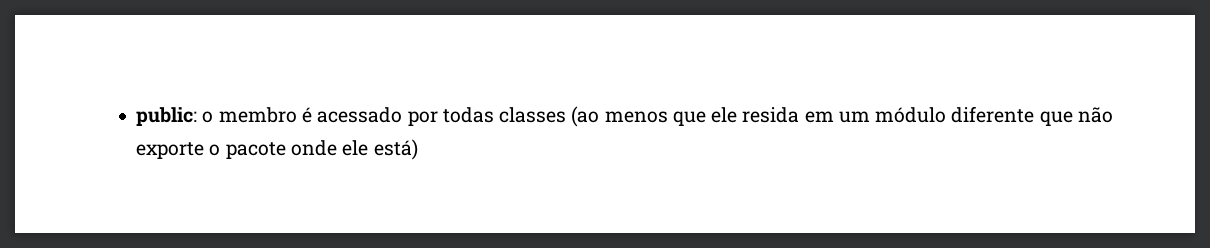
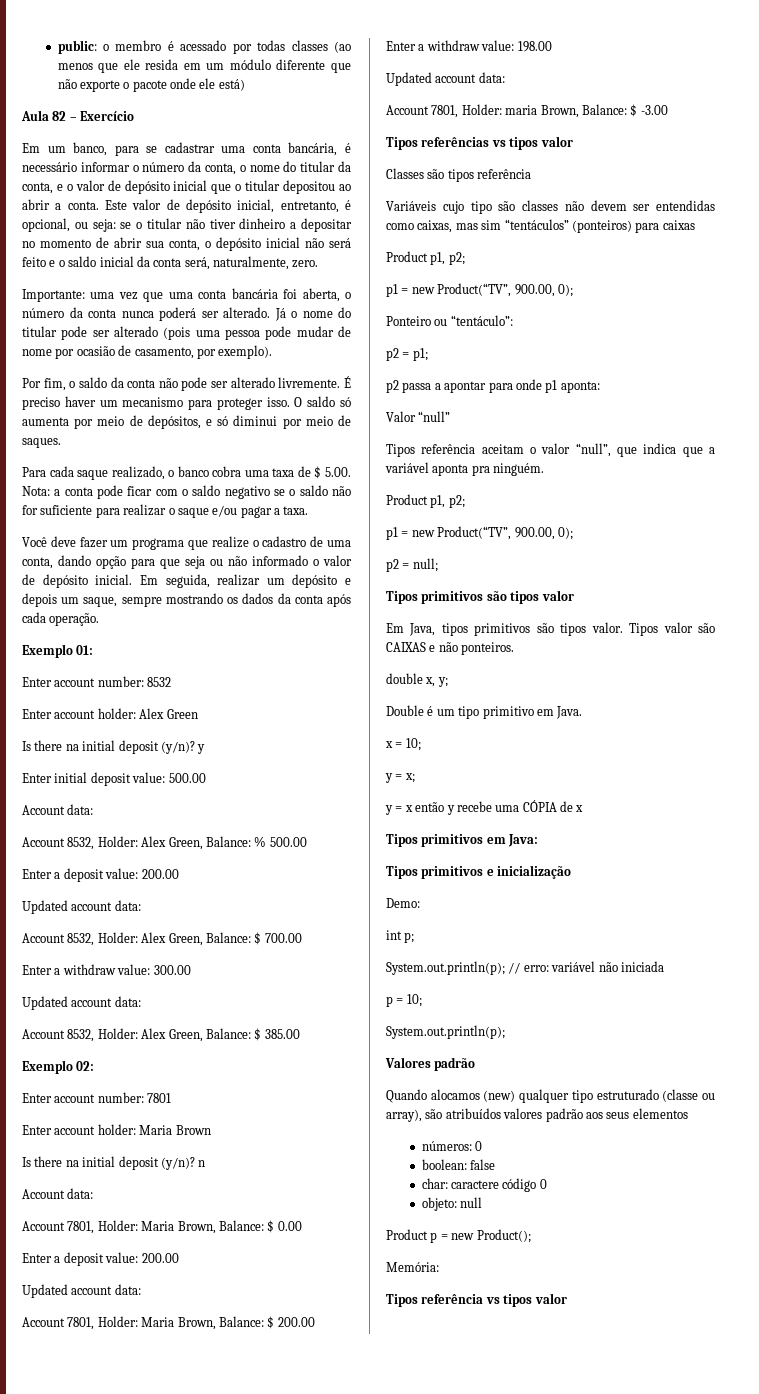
+ Aula 82 – Exercício
+ Em um banco, para se cadastrar uma conta bancária, é necessário informar o número da conta, o nome do titular da conta, e o valor de depósito inicial que o titular depositou ao abrir a conta. Este valor de depósito inicial, entretanto, é opcional, ou seja: se o titular não tiver dinheiro a depositar no momento de abrir sua conta, o depósito inicial não será feito e o saldo inicial da conta será, naturalmente, zero.
+ Importante: uma vez que uma conta bancária foi aberta, o número da conta nunca poderá ser alterado. Já o nome do titular pode ser alterado (pois uma pessoa pode mudar de nome por ocasião de casamento, por exemplo).
+ Por fim, o saldo da conta não pode ser alterado livremente. É preciso haver um mecanismo para proteger isso. O saldo só aumenta por meio de depósitos, e só diminui por meio de saques.
+ Para cada saque realizado, o banco cobra uma taxa de $ 5.00. Nota: a conta pode ficar com o saldo negativo se o saldo não for suficiente para realizar o saque e/ou pagar a taxa.
+ Você deve fazer um programa que realize o cadastro de uma conta, dando opção para que seja ou não informado o valor de depósito inicial. Em seguida, realizar um depósito e depois um saque, sempre mostrando os dados da conta após cada operação.
+ Exemplo 01:
+ Enter account number: 8532
+ Enter account holder: Alex Green
+ Is there na initial deposit (y/n)? y
+ Enter initial deposit value: 500.00
+ Account data:
+ Account 8532, Holder: Alex Green, Balance: % 500.00
+ Enter a deposit value: 200.00
+ Updated account data:
+ Account 8532, Holder: Alex Green, Balance: $ 700.00
+ Enter a withdraw value: 300.00
+ Updated account data:
+ Account 8532, Holder: Alex Green, Balance: $ 385.00
+ Exemplo 02:
+ Enter account number: 7801
+ Enter account holder: Maria Brown
+ Is there na initial deposit (y/n)? n
+ Account data:
+ Account 7801, Holder: Maria Brown, Balance: $ 0.00
+ Enter a deposit value: 200.00
+ Updated account data:
+ Account 7801, Holder: Maria Brown, Balance: $ 200.00
+ Enter a withdraw value: 198.00
+ Updated account data:
+ Account 7801, Holder: maria Brown, Balance: $ -3.00
+ Tipos referências vs tipos valor
+ Classes são tipos referência
+ Variáveis cujo tipo são classes não devem ser entendidas como caixas, mas sim “tentáculos” (ponteiros) para caixas
+ Product p1, p2;
+ p1 = new Product(“TV”, 900.00, 0);
+ Ponteiro ou “tentáculo”:
+ p2 = p1;
+ p2 passa a apontar para onde p1 aponta:
+ Valor “null”
+ Tipos referência aceitam o valor “null”, que indica que a variável aponta pra ninguém.
+ Product p1, p2;
+ p1 = new Product(“TV”, 900.00, 0);
+ p2 = null;
+ Tipos primitivos são tipos valor
+ Em Java, tipos primitivos são tipos valor. Tipos valor são CAIXAS e não ponteiros.
+ double x, y;
+ Double é um tipo primitivo em Java.
+ x = 10;
+ y = x;
+ y = x então y recebe uma CÓPIA de x
+ Tipos primitivos em Java:
+ Tipos primitivos e inicialização
+ Demo:
+ int p;
+ System.out.println(p); // erro: variável não iniciada
+ p = 10;
+ System.out.println(p);
+ Valores padrão
+ Quando alocamos (new) qualquer tipo estruturado (classe ou array), são atribuídos valores padrão aos seus elementos
+ números: 0
+ boolean: false
+ char: caractere código 0
+ objeto: null
+ Product p = new Product();
+ Memória:
+ Tipos referência vs tipos valor

